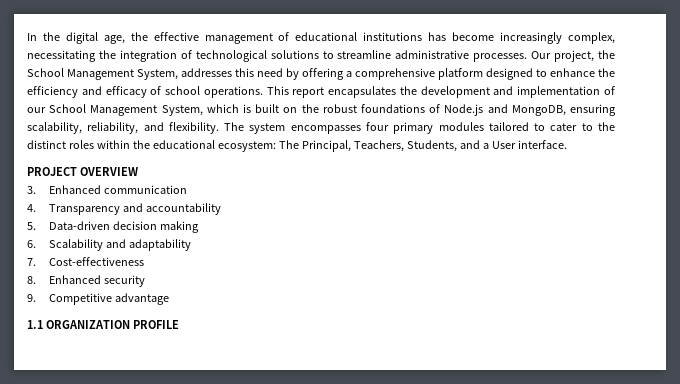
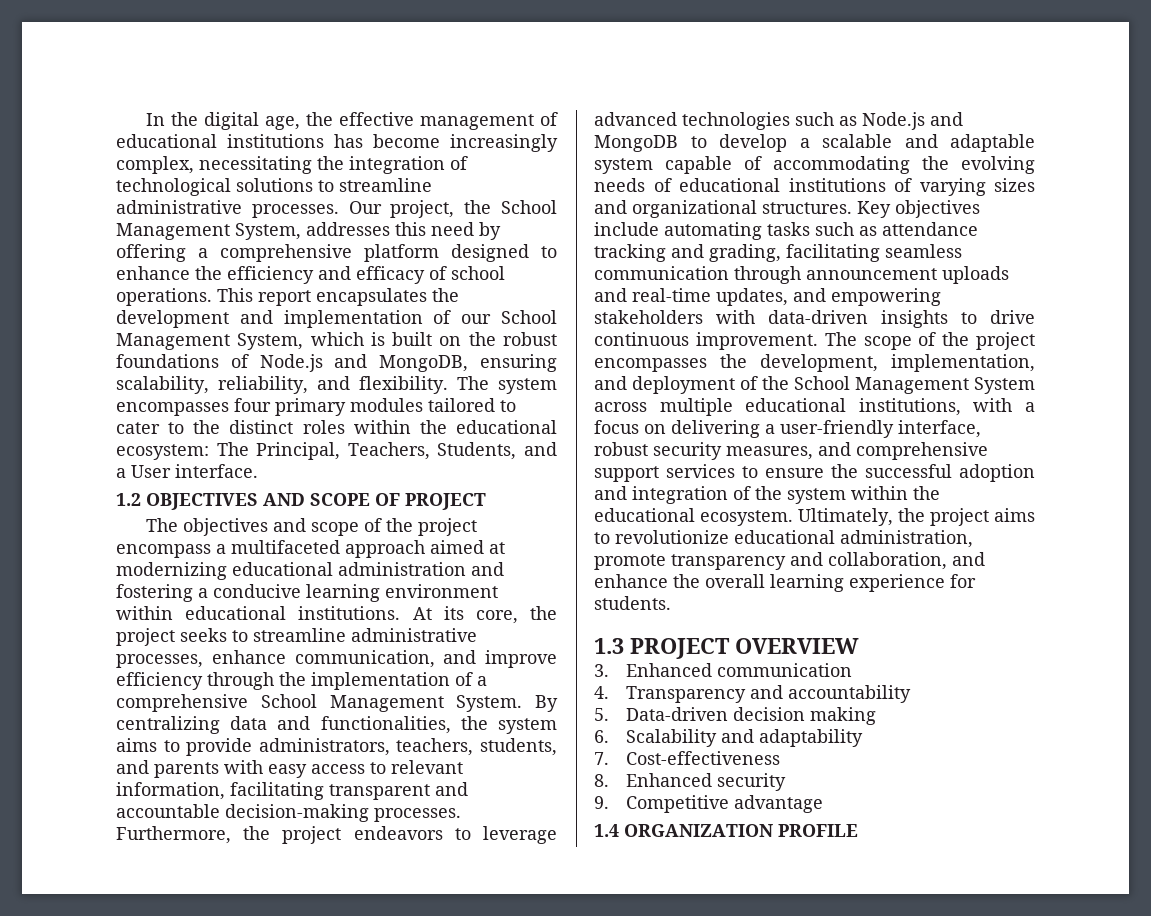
- PROJECT OVERVIEW
+ 1.2 OBJECTIVES AND SCOPE OF PROJECT
+ The objectives and scope of the project encompass a multifaceted approach aimed at modernizing educational administration and fostering a conducive learning environment within educational institutions. At its core, the project seeks to streamline administrative processes, enhance communication, and improve efficiency through the implementation of a comprehensive School Management System. By centralizing data and functionalities, the system aims to provide administrators, teachers, students, and parents with easy access to relevant information, facilitating transparent and accountable decision-making processes. Furthermore, the project endeavors to leverage advanced technologies such as Node.js and MongoDB to develop a scalable and adaptable system capable of accommodating the evolving needs of educational institutions of varying sizes and organizational structures. Key objectives include automating tasks such as attendance tracking and grading, facilitating seamless communication through announcement uploads and real-time updates, and empowering stakeholders with data-driven insights to drive continuous improvement. The scope of the project encompasses the development, implementation, and deployment of the School Management System across multiple educational institutions, with a focus on delivering a user-friendly interface, robust security measures, and comprehensive support services to ensure the successful adoption and integration of the system within the educational ecosystem. Ultimately, the project aims to revolutionize educational administration, promote transparency and collaboration, and enhance the overall learning experience for students.
+ 1.3 PROJECT OVERVIEW
- 1.1 ORGANIZATION PROFILE
+ 1.4 ORGANIZATION PROFILE

